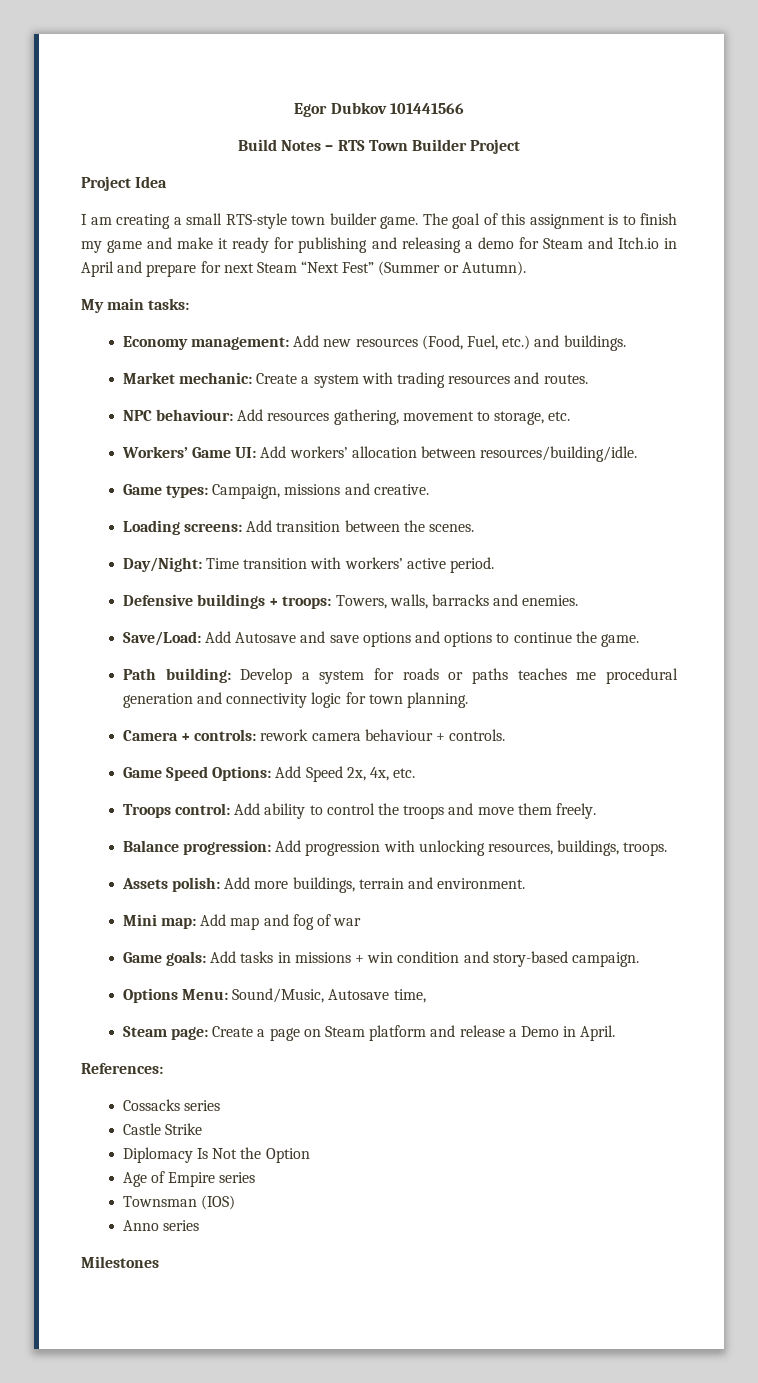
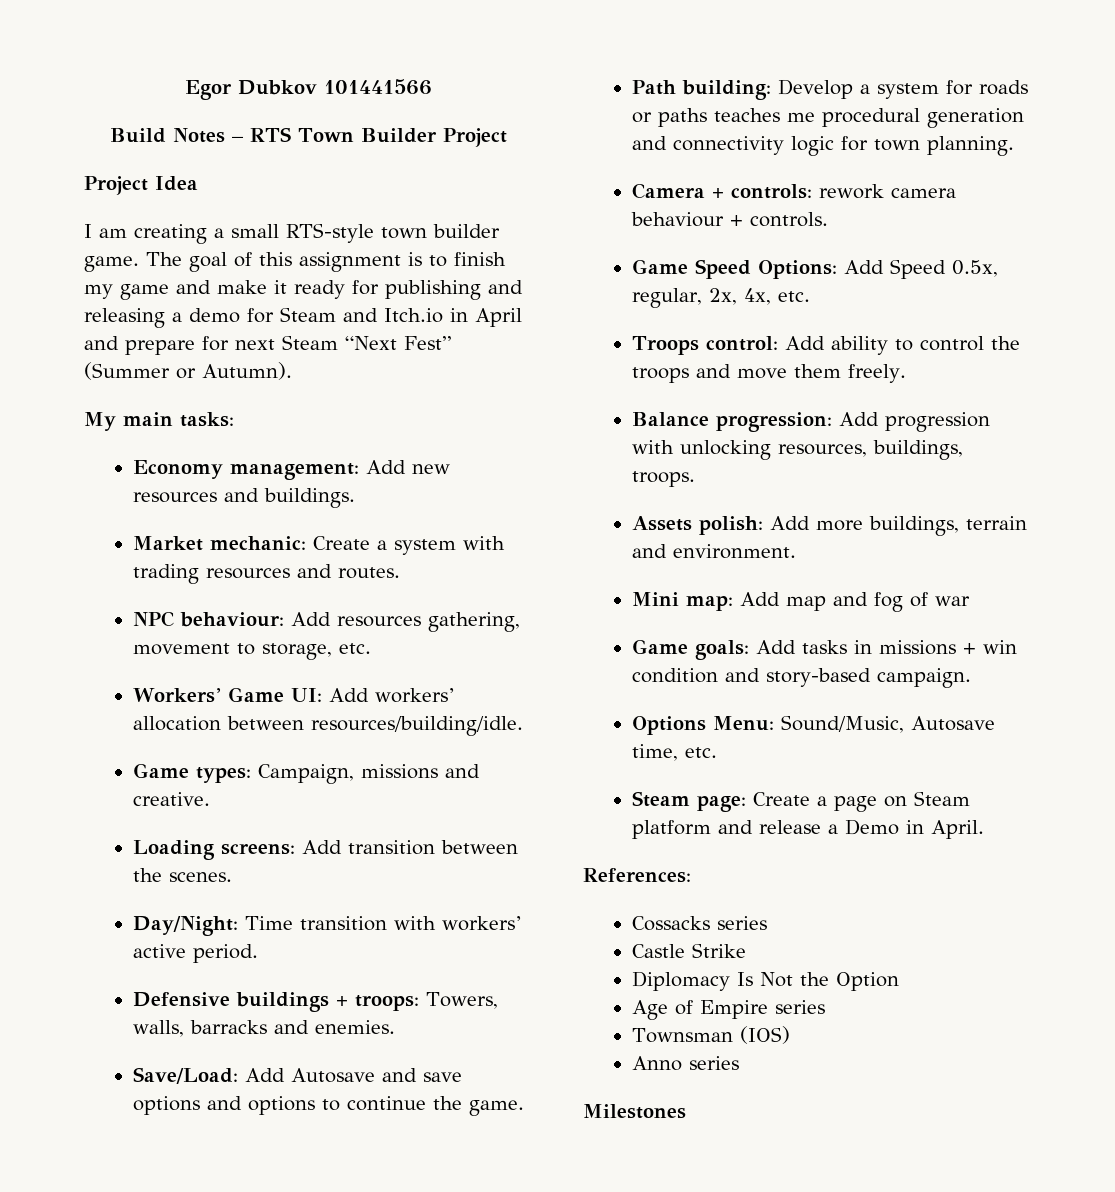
- Economy management: Add new resources (Food, Fuel, etc.) and buildings.
+ Economy management: Add new resources and buildings.
- Game Speed Options: Add Speed 2x, 4x, etc.
+ Game Speed Options: Add Speed 0.5x, regular, 2x, 4x, etc.
- Options Menu: Sound/Music, Autosave time,
+ Options Menu: Sound/Music, Autosave time, etc.

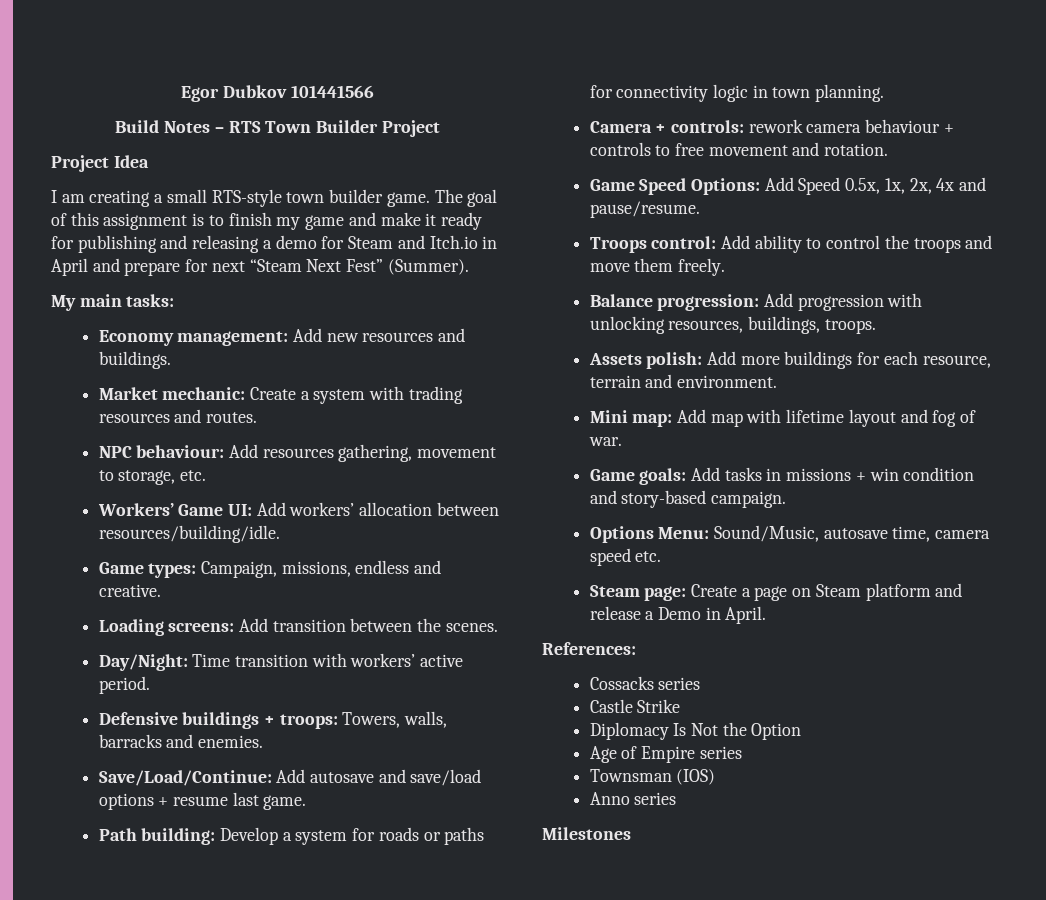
- The goal of this assignment is to finish my game and make it ready for publishing and releasing a demo for Steam and Itch.io in April and prepare for next Steam “Next Fest” (Summer or Autumn).
+ The goal of this assignment is to finish my game and make it ready for publishing and releasing a demo for Steam and Itch.io in April and prepare for next “Steam Next Fest” (Summer).
- Game types: Campaign, missions and creative.
+ Game types: Campaign, missions, endless and creative.
- Save/Load: Add Autosave and save options and options to continue the game.
+ Save/Load/Continue: Add autosave and save/load options + resume last game.
- Path building: Develop a system for roads or paths teaches me procedural generation and connectivity logic for town planning.
+ Path building: Develop a system for roads or paths for connectivity logic in town planning.
- Camera + controls: rework camera behaviour + controls.
+ Camera + controls: rework camera behaviour + controls to free movement and rotation.
- Game Speed Options: Add Speed 0.5x, regular, 2x, 4x, etc.
+ Game Speed Options: Add Speed 0.5x, 1x, 2x, 4x and pause/resume.
- Assets polish: Add more buildings, terrain and environment.
+ Assets polish: Add more buildings for each resource, terrain and environment.
- Mini map: Add map and fog of war
+ Mini map: Add map with lifetime layout and fog of war.
- Options Menu: Sound/Music, Autosave time, etc.
+ Options Menu: Sound/Music, autosave time, camera speed etc.

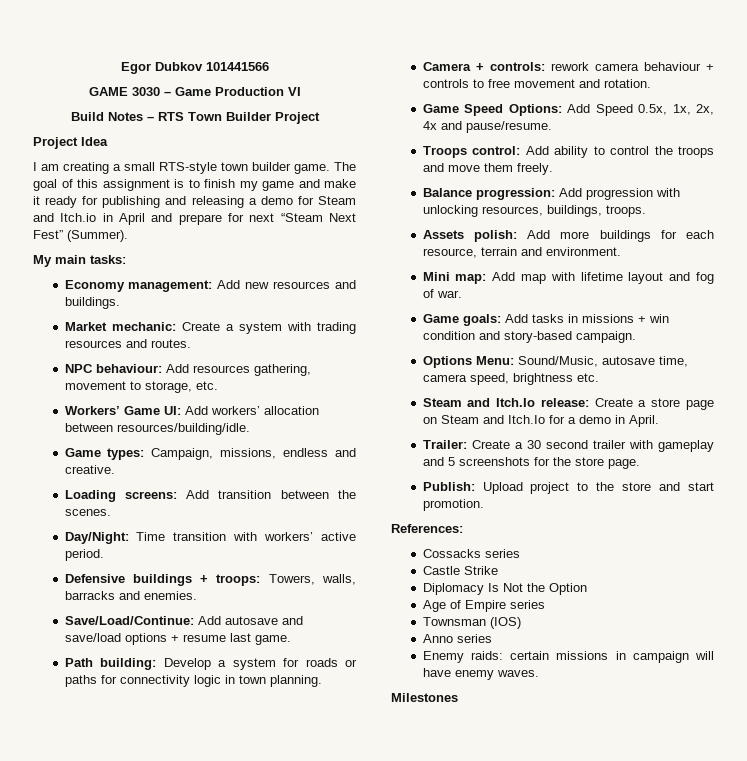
+ GAME 3030 – Game Production VI
- Options Menu: Sound/Music, autosave time, camera speed etc.
+ Options Menu: Sound/Music, autosave time, camera speed, brightness etc.
- Steam page: Create a page on Steam platform and release a Demo in April.
+ Steam and Itch.Io release: Create a store page on Steam and Itch.Io for a demo in April.
+ Trailer: Create a 30 second trailer with gameplay and 5 screenshots for the store page.
+ Publish: Upload project to the store and start promotion.
+ Enemy raids: certain missions in campaign will have enemy waves.

